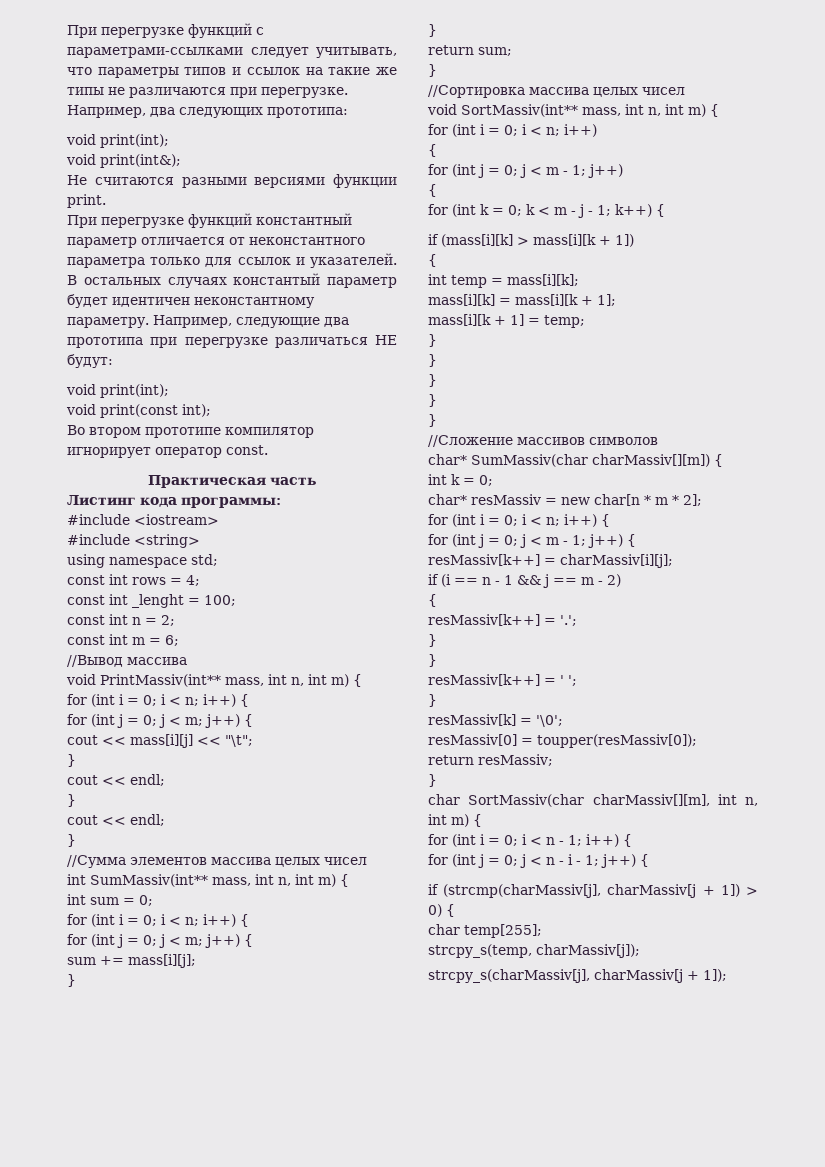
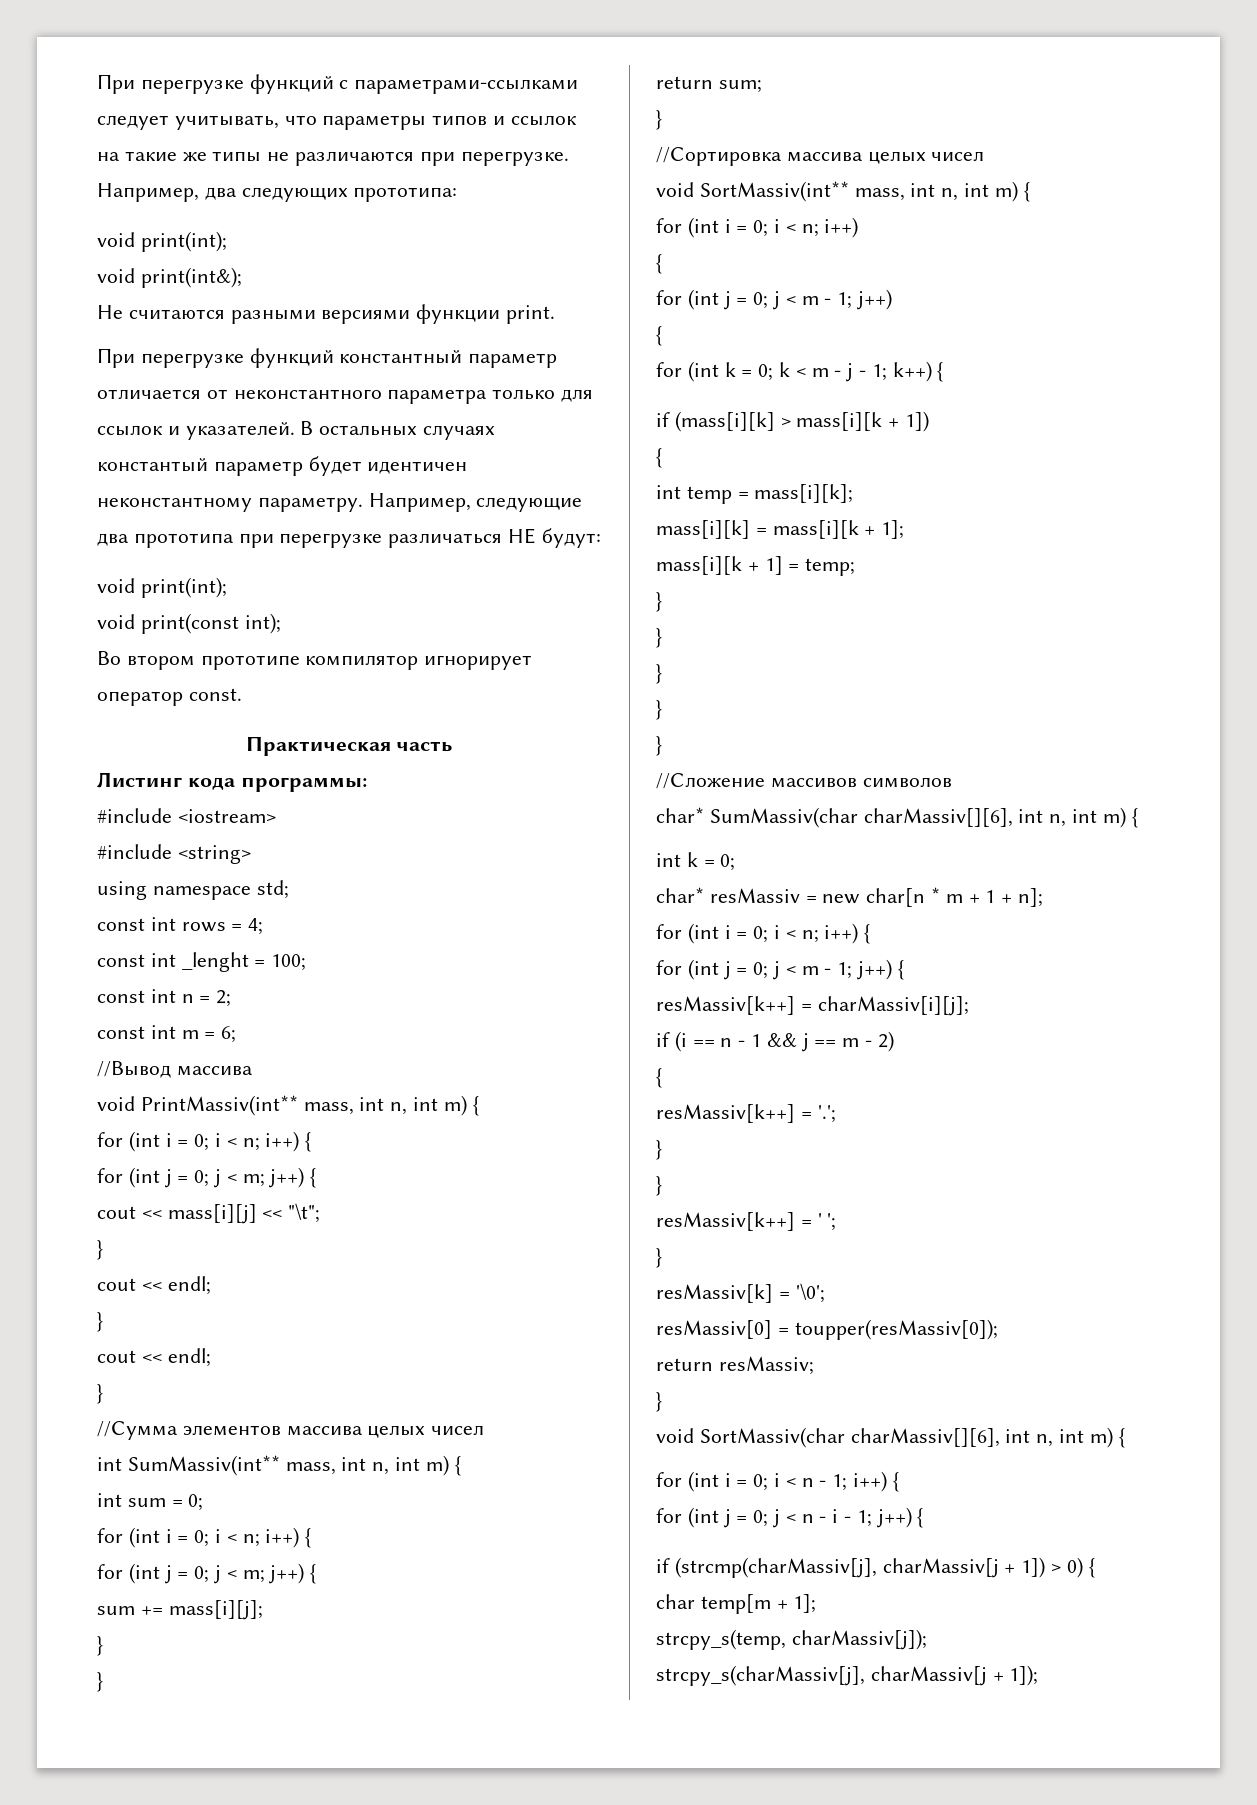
- char* SumMassiv(char charMassiv[][m]) {
+ char* SumMassiv(char charMassiv[][6], int n, int m) {
- char* resMassiv = new char[n * m * 2];
+ char* resMassiv = new char[n * m + 1 + n];
- char SortMassiv(char charMassiv[][m], int n, int m) {
+ void SortMassiv(char charMassiv[][6], int n, int m) {
- char temp[255];
+ char temp[m + 1];

